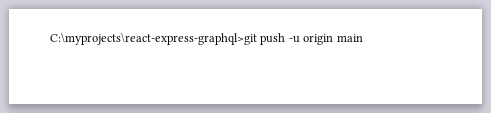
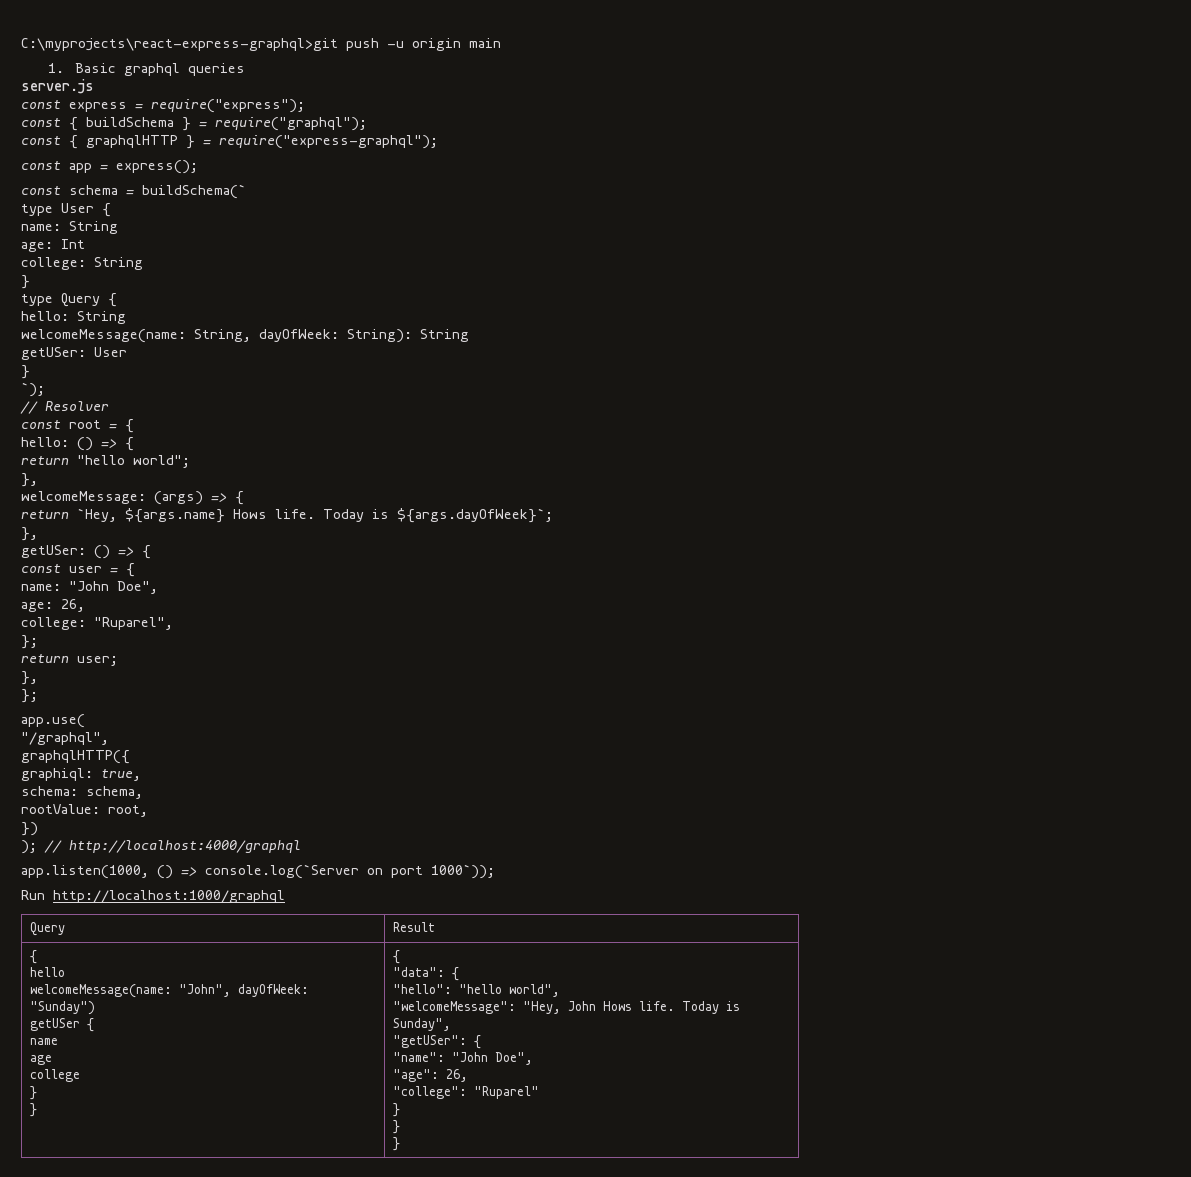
+ 1. Basic graphql queries
+ server.js
+ const express = require("express");
+ const { buildSchema } = require("graphql");
+ const { graphqlHTTP } = require("express-graphql");
+ const app = express();
+ const schema = buildSchema(`
+ type User {
+ name: String
+ age: Int
+ college: String
+ }
+ type Query {
+ hello: String
+ welcomeMessage(name: String, dayOfWeek: String): String
+ getUSer: User
+ }
+ `);
+ // Resolver
+ const root = {
+ hello: () => {
+ return "hello world";
+ },
+ welcomeMessage: (args) => {
+ return `Hey, ${args.name} Hows life. Today is ${args.dayOfWeek}`;
+ },
+ getUSer: () => {
+ const user = {
+ name: "John Doe",
+ age: 26,
+ college: "Ruparel",
+ };
+ return user;
+ },
+ };
+ app.use(
+ "/graphql",
+ graphqlHTTP({
+ graphiql: true,
+ schema: schema,
+ rootValue: root,
+ })
+ ); // http://localhost:4000/graphql
+ app.listen(1000, () => console.log(`Server on port 1000`));
+ Run http://localhost:1000/graphql
+ Query | Result
+ {
+ hello
+ welcomeMessage(name: "John", dayOfWeek: "Sunday")
+ getUSer {
+ name
+ age
+ college
+ }
+ } | {
+ "data": {
+ "hello": "hello world",
+ "welcomeMessage": "Hey, John Hows life. Today is Sunday",
+ "getUSer": {
+ "name": "John Doe",
+ "age": 26,
+ "college": "Ruparel"
+ }
+ }
+ }

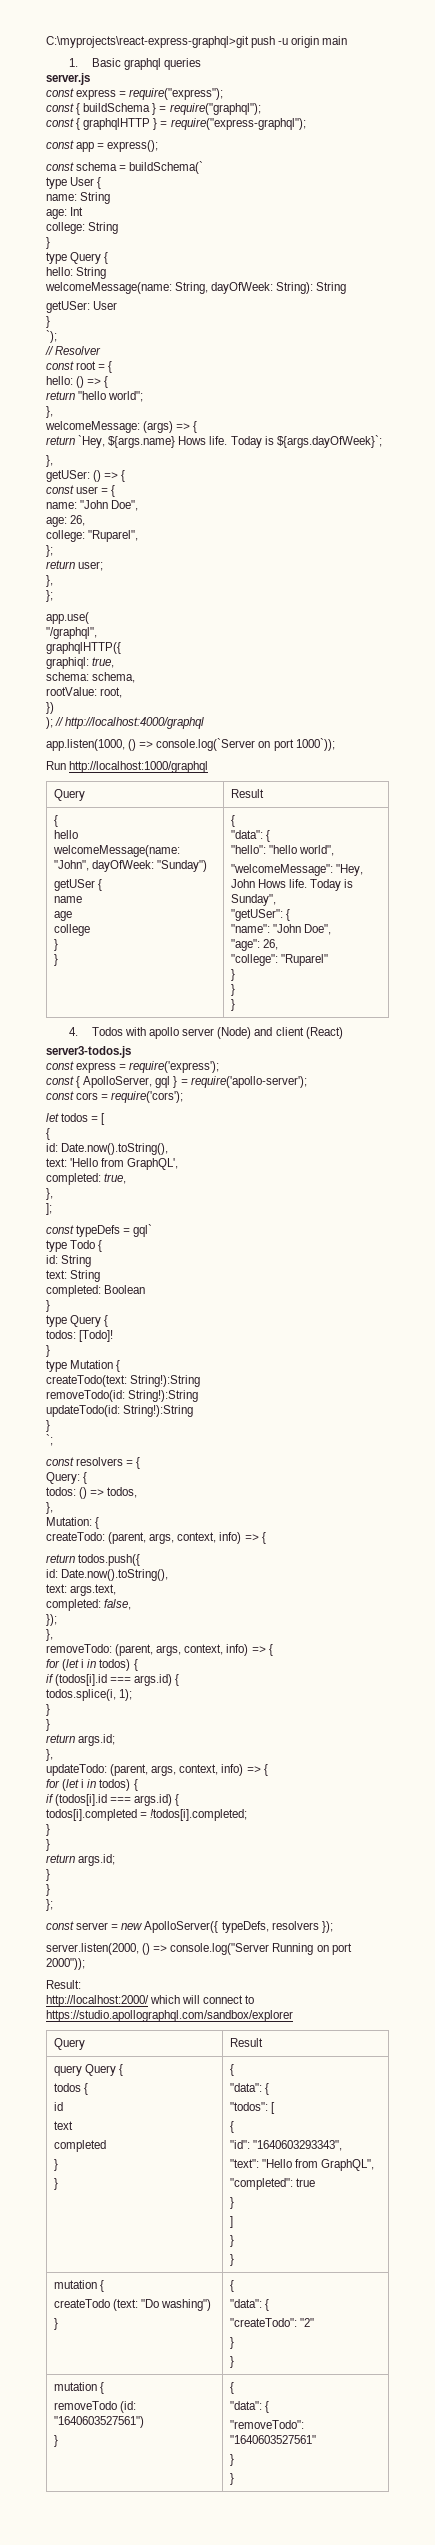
+ 4. Todos with apollo server (Node) and client (React)
+ server3-todos.js
+ const express = require('express');
+ const { ApolloServer, gql } = require('apollo-server');
+ const cors = require('cors');
+ let todos = [
+ {
+ id: Date.now().toString(),
+ text: 'Hello from GraphQL',
+ completed: true,
+ },
+ ];
+ const typeDefs = gql`
+ type Todo {
+ id: String
+ text: String
+ completed: Boolean
+ }
+ type Query {
+ todos: [Todo]!
+ }
+ type Mutation {
+ createTodo(text: String!):String
+ removeTodo(id: String!):String
+ updateTodo(id: String!):String
+ }
+ `;
+ const resolvers = {
+ Query: {
+ todos: () => todos,
+ },
+ Mutation: {
+ createTodo: (parent, args, context, info) => {
+ return todos.push({
+ id: Date.now().toString(),
+ text: args.text,
+ completed: false,
+ });
+ },
+ removeTodo: (parent, args, context, info) => {
+ for (let i in todos) {
+ if (todos[i].id === args.id) {
+ todos.splice(i, 1);
+ }
+ }
+ return args.id;
+ },
+ updateTodo: (parent, args, context, info) => {
+ for (let i in todos) {
+ if (todos[i].id === args.id) {
+ todos[i].completed = !todos[i].completed;
+ }
+ }
+ return args.id;
+ }
+ }
+ };
+ const server = new ApolloServer({ typeDefs, resolvers });
+ server.listen(2000, () => console.log("Server Running on port 2000"));
+ Result:
+ http://localhost:2000/ which will connect to https://studio.apollographql.com/sandbox/explorer
+ Query | Result
+ query Query {
+ todos {
+ id
+ text
+ completed
+ }
+ } | {
+ "data": {
+ "todos": [
+ {
+ "id": "1640603293343",
+ "text": "Hello from GraphQL",
+ "completed": true
+ }
+ ]
+ }
+ }
+ mutation {
+ createTodo (text: "Do washing")
+ } | {
+ "data": {
+ "createTodo": "2"
+ }
+ }
+ mutation {
+ removeTodo (id: "1640603527561")
+ } | {
+ "data": {
+ "removeTodo": "1640603527561"
+ }
+ }

